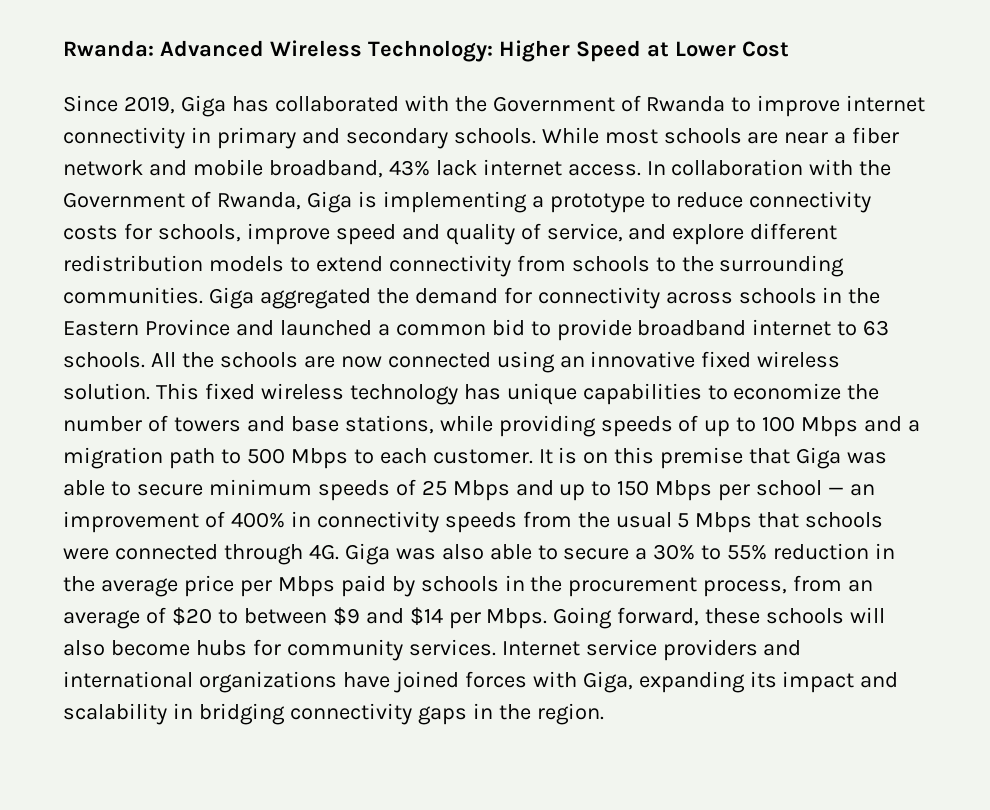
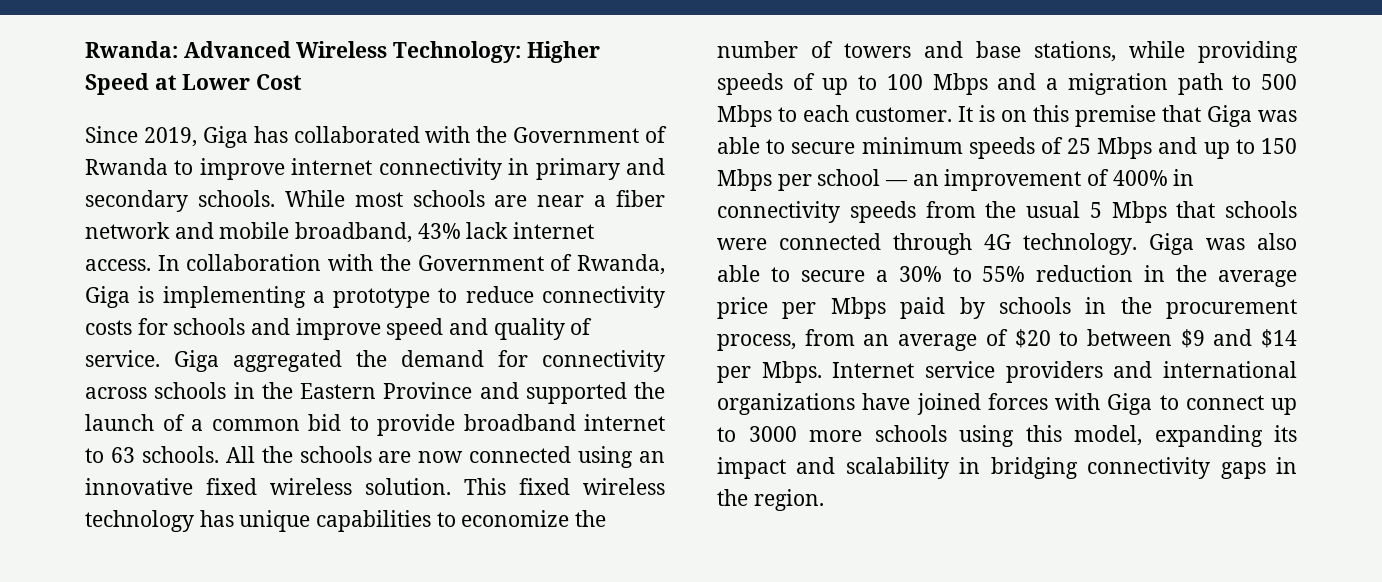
- In collaboration with the Government of Rwanda, Giga is implementing a prototype to reduce connectivity costs for schools, improve speed and quality of service, and explore different redistribution models to extend connectivity from schools to the surrounding communities.
+ In collaboration with the Government of Rwanda, Giga is implementing a prototype to reduce connectivity costs for schools and improve speed and quality of service.
- Giga aggregated the demand for connectivity across schools in the Eastern Province and launched a common bid to provide broadband internet to 63 schools.
+ Giga aggregated the demand for connectivity across schools in the Eastern Province and supported the launch of a common bid to provide broadband internet to 63 schools.
- It is on this premise that Giga was able to secure minimum speeds of 25 Mbps and up to 150 Mbps per school — an improvement of 400% in connectivity speeds from the usual 5 Mbps that schools were connected through 4G.
+ It is on this premise that Giga was able to secure minimum speeds of 25 Mbps and up to 150 Mbps per school — an improvement of 400% in connectivity speeds from the usual 5 Mbps that schools were connected through 4G technology.
- Going forward, these schools will also become hubs for community services.
- Internet service providers and international organizations have joined forces with Giga, expanding its impact and scalability in bridging connectivity gaps in the region.
+ Internet service providers and international organizations have joined forces with Giga to connect up to 3000 more schools using this model, expanding its impact and scalability in bridging connectivity gaps in the region.

